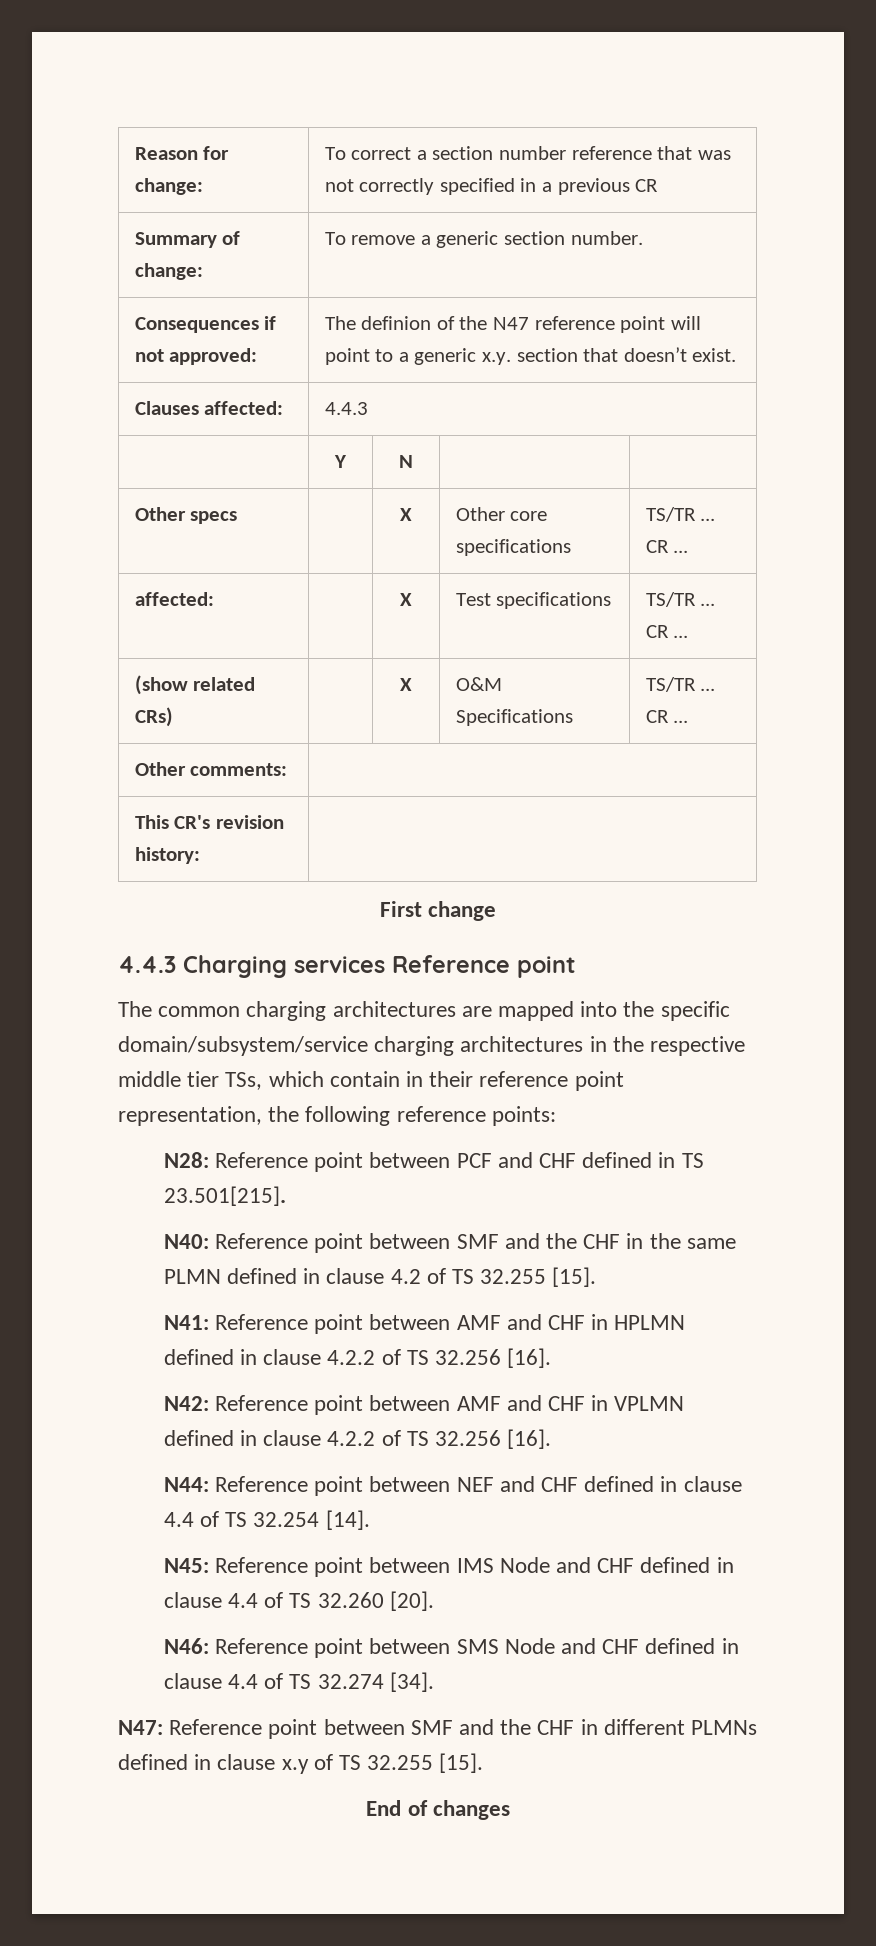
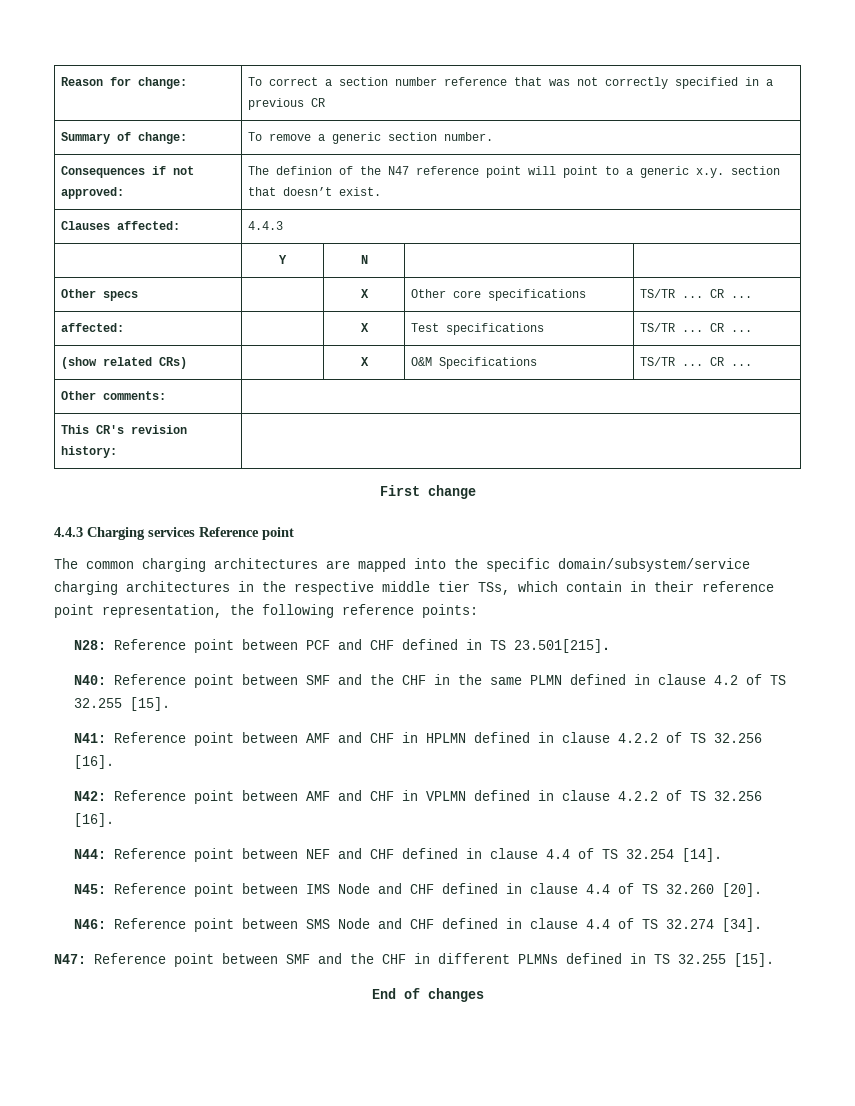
- N47: Reference point between SMF and the CHF in different PLMNs defined in clause x.y of TS 32.255 [15].
+ N47: Reference point between SMF and the CHF in different PLMNs defined in TS 32.255 [15].

